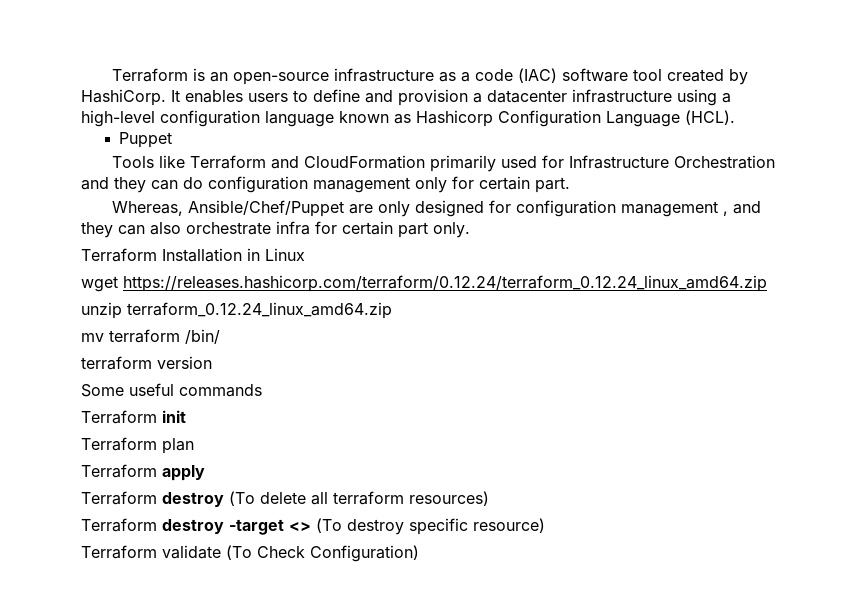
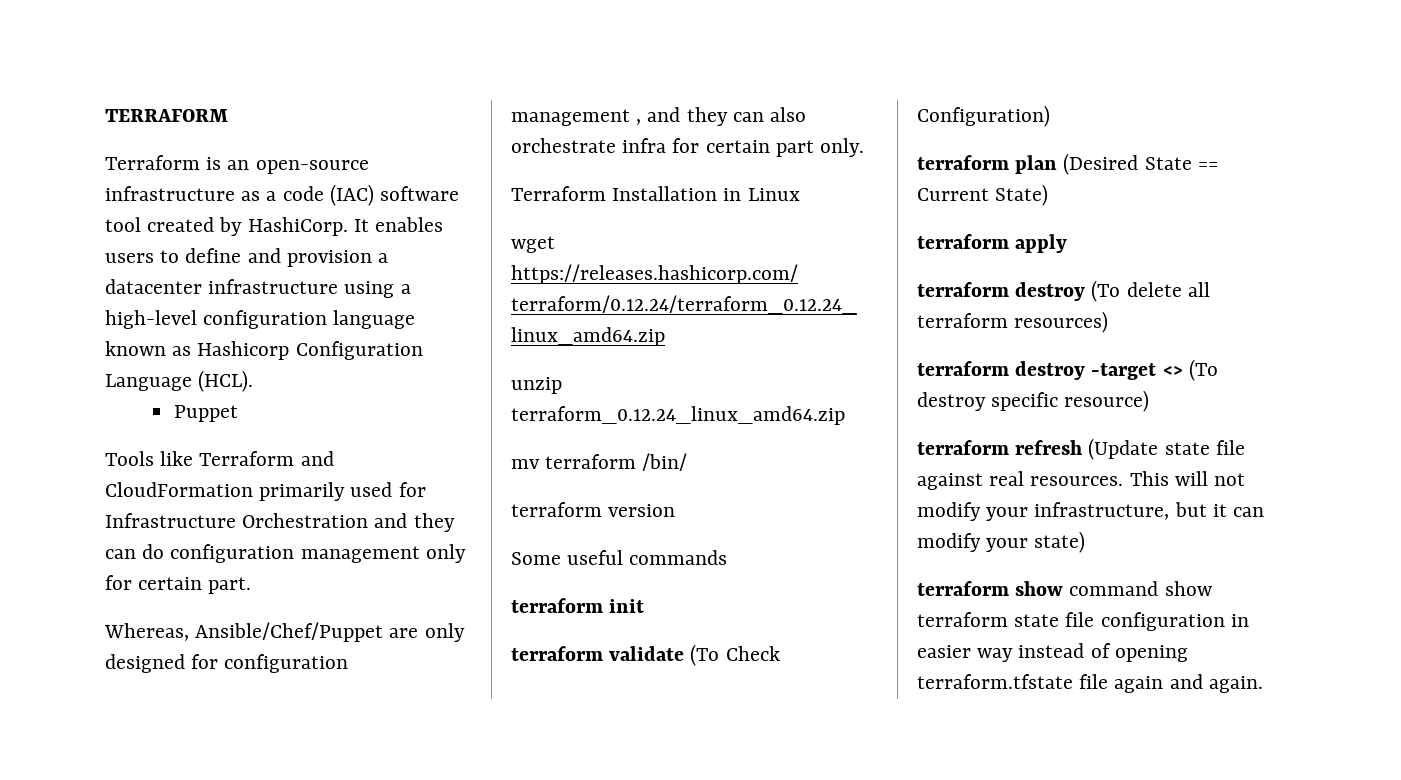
+ TERRAFORM
- Terraform init
+ terraform init
- Terraform plan
- Terraform apply
+ terraform validate (To Check Configuration)
+ terraform plan (Desired State == Current State)
+ terraform apply
- Terraform destroy (To delete all terraform resources)
+ terraform destroy (To delete all terraform resources)
- Terraform destroy -target <> (To destroy specific resource)
+ terraform destroy -target <> (To destroy specific resource)
- Terraform validate (To Check Configuration)
+ terraform refresh (Update state file against real resources. This will not modify your infrastructure, but it can modify your state)
+ terraform show command show terraform state file configuration in easier way instead of opening terraform.tfstate file again and again.

